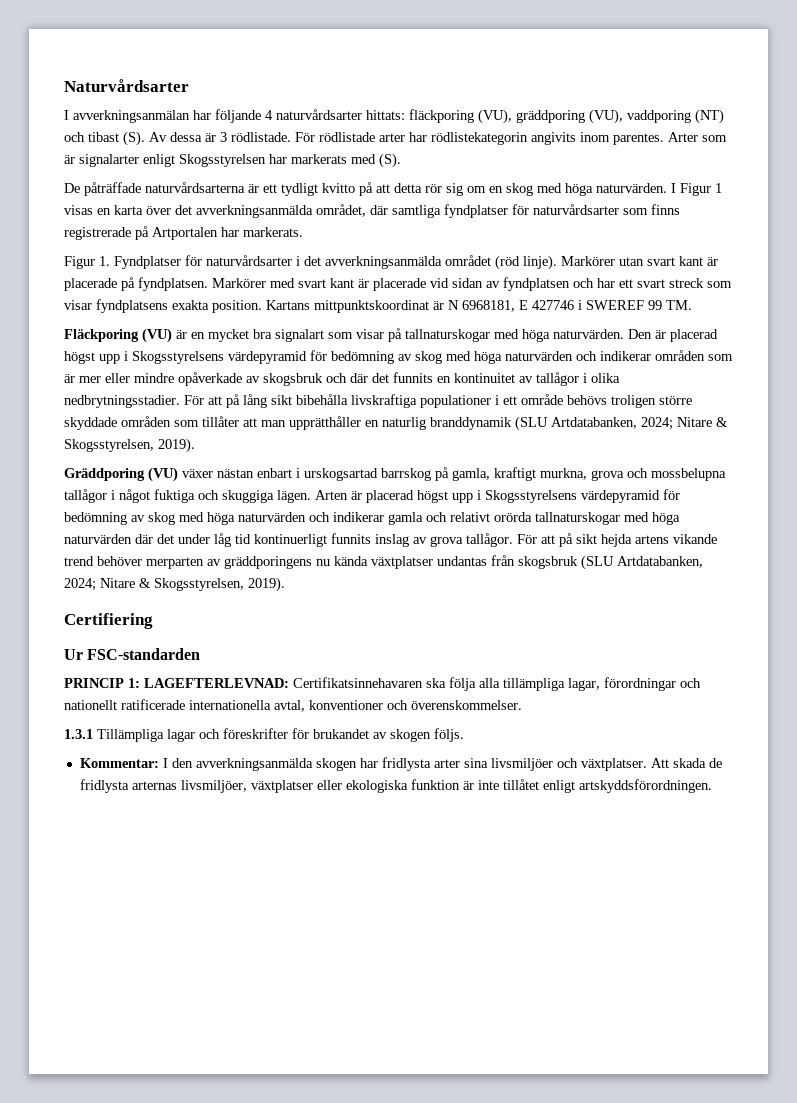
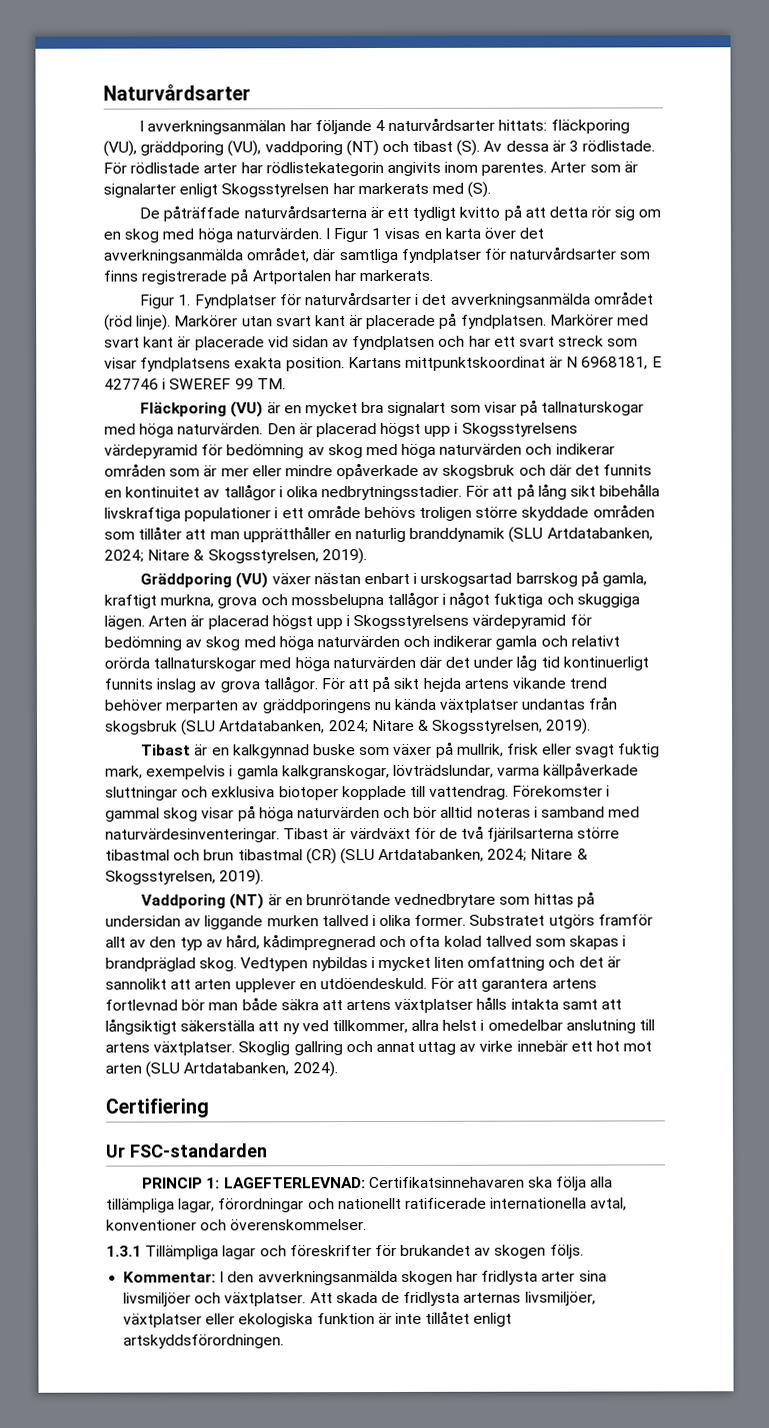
+ Tibast är en kalkgynnad buske som växer på mullrik, frisk eller svagt fuktig mark, exempelvis i gamla kalkgranskogar, lövträdslundar, varma källpåverkade sluttningar och exklusiva biotoper kopplade till vattendrag. Förekomster i gammal skog visar på höga naturvärden och bör alltid noteras i samband med naturvärdesinventeringar. Tibast är värdväxt för de två fjärilsarterna större tibastmal och brun tibastmal (CR) (SLU Artdatabanken, 2024; Nitare & Skogsstyrelsen, 2019).
+ Vaddporing (NT) är en brunrötande vednedbrytare som hittas på undersidan av liggande murken tallved i olika former. Substratet utgörs framför allt av den typ av hård, kådimpregnerad och ofta kolad tallved som skapas i brandpräglad skog. Vedtypen nybildas i mycket liten omfattning och det är sannolikt att arten upplever en utdöendeskuld. För att garantera artens fortlevnad bör man både säkra att artens växtplatser hålls intakta samt att långsiktigt säkerställa att ny ved tillkommer, allra helst i omedelbar anslutning till artens växtplatser. Skoglig gallring och annat uttag av virke innebär ett hot mot arten (SLU Artdatabanken, 2024).

